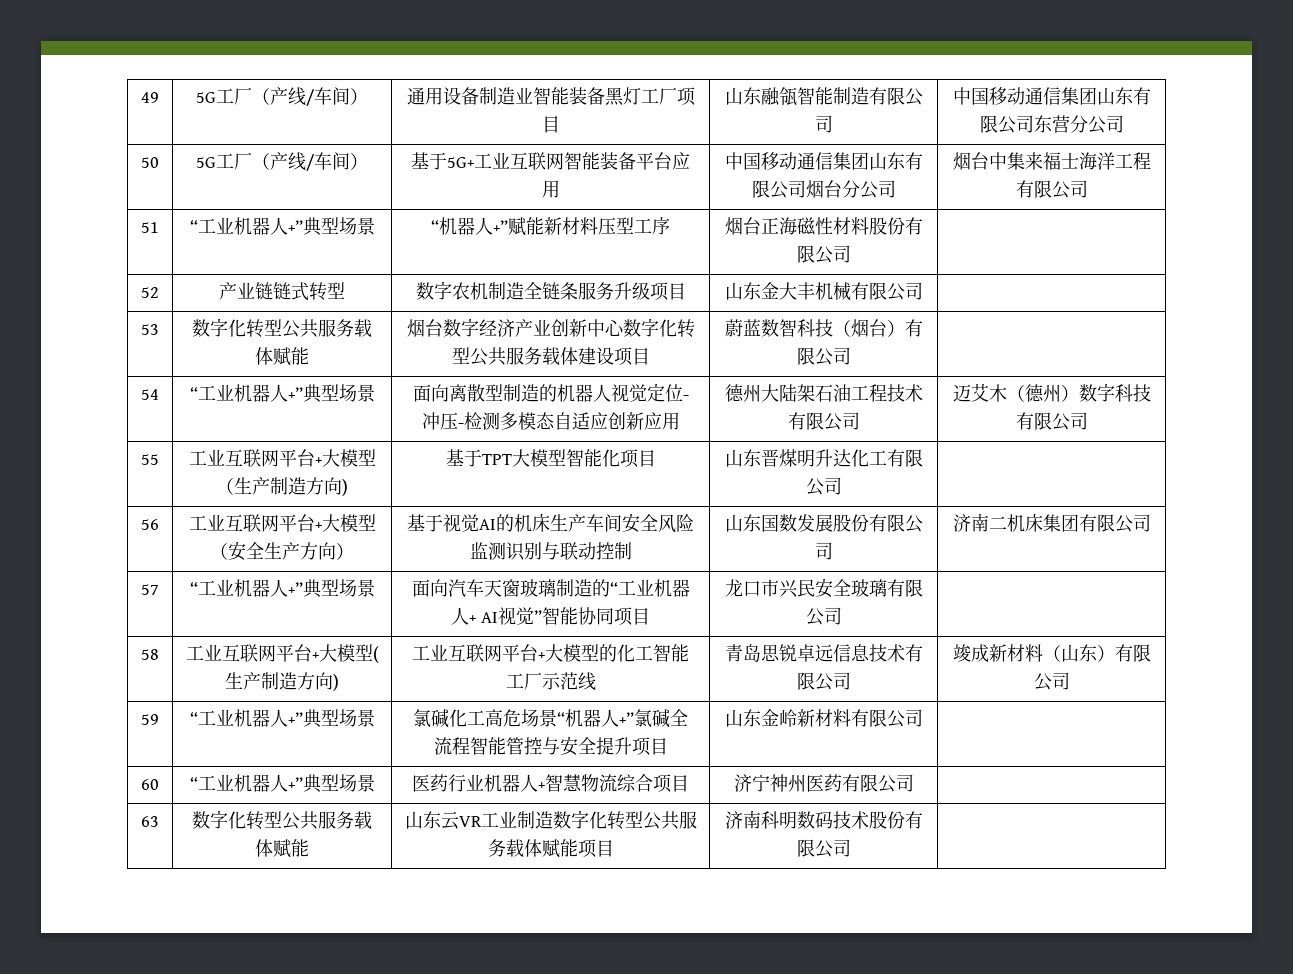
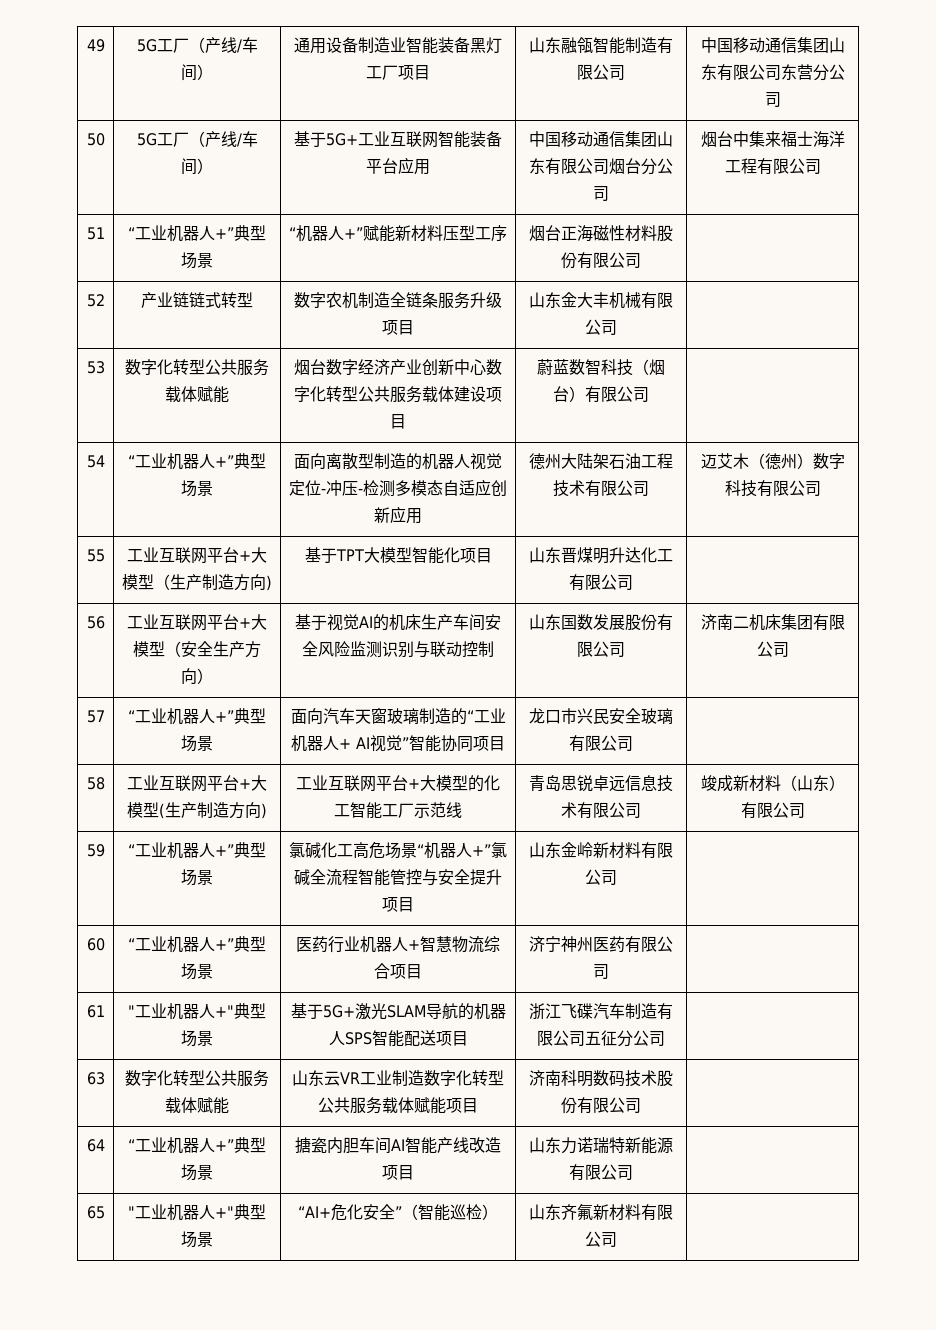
+ 61 | "工业机器人+"典型场景 | 基于5G+激光SLAM导航的机器人SPS智能配送项目 | 浙江飞碟汽车制造有限公司五征分公司 |
+ 64 | “工业机器人+”典型场景 | 搪瓷内胆车间AI智能产线改造项目 | 山东力诺瑞特新能源有限公司 |
+ 65 | "工业机器人+"典型场景 | “AI+危化安全”（智能巡检） | 山东齐氟新材料有限公司 |

